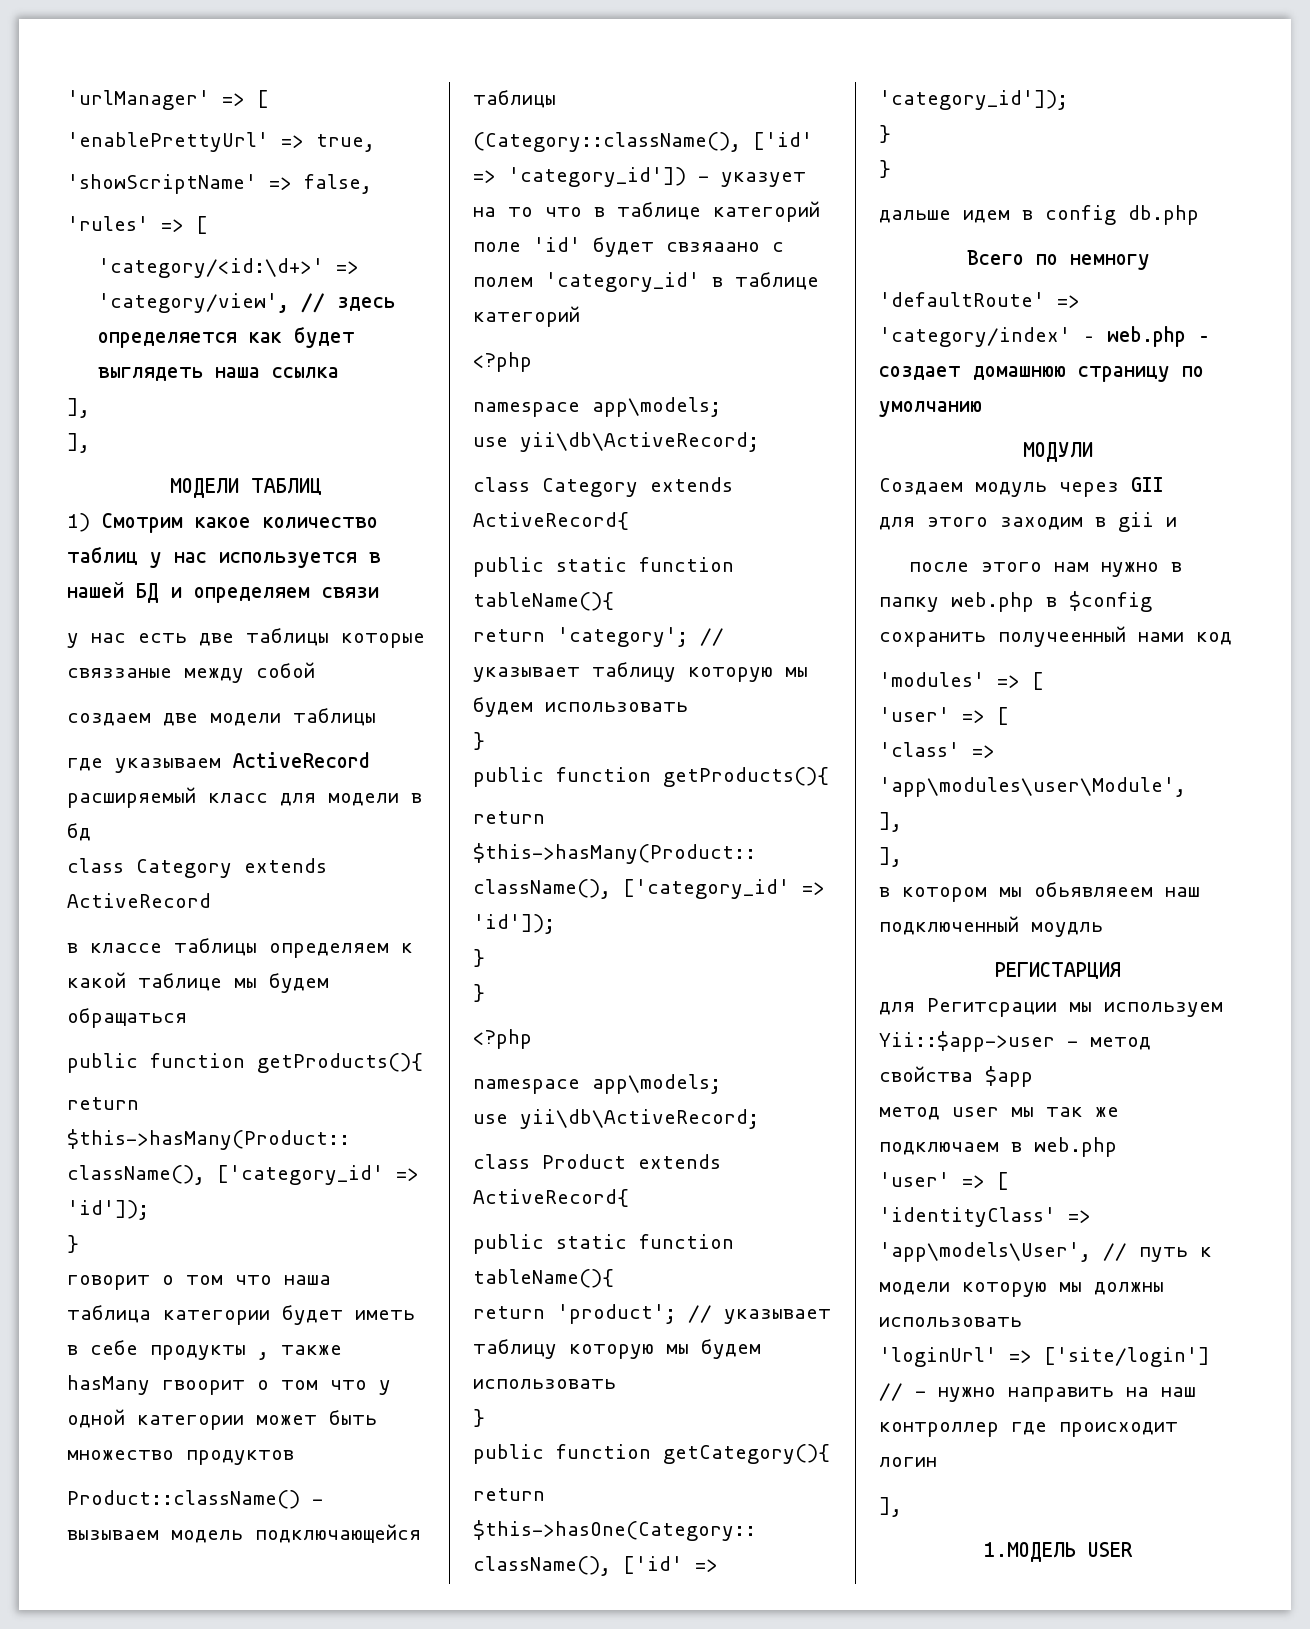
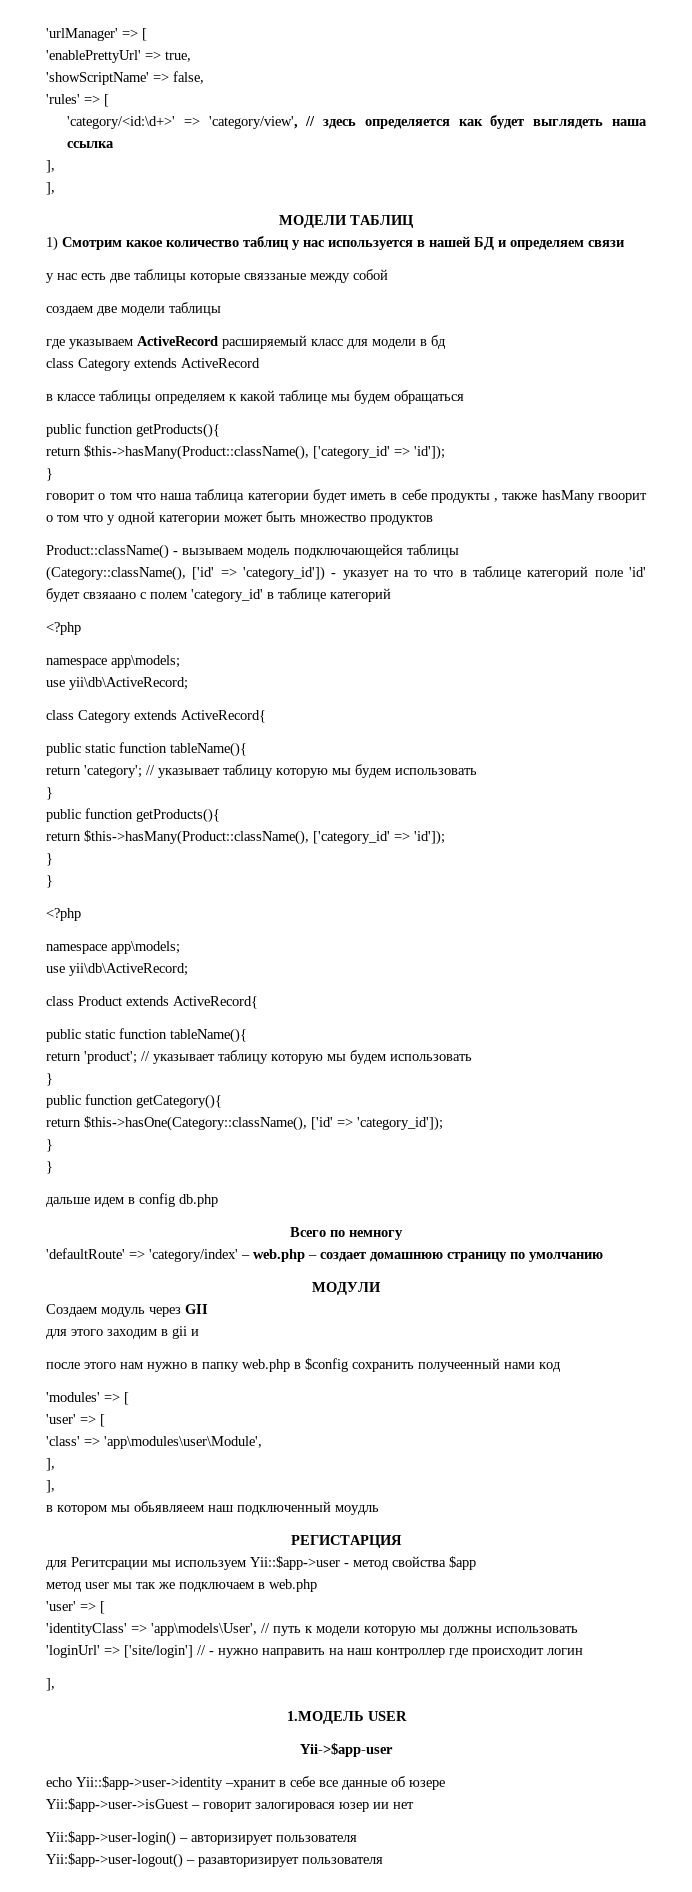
+ Yii->$app-user
+ echo Yii::$app->user->identity –хранит в себе все данные об юзере
+ Yii:$app->user->isGuest – говорит залогировася юзер ии нет
+ Yii:$app->user-login() – авторизирует пользователя
+ Yii:$app->user-logout() – разавторизирует пользователя

